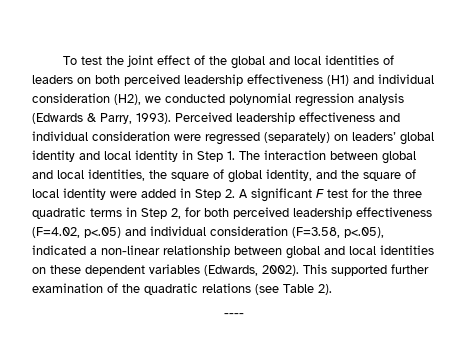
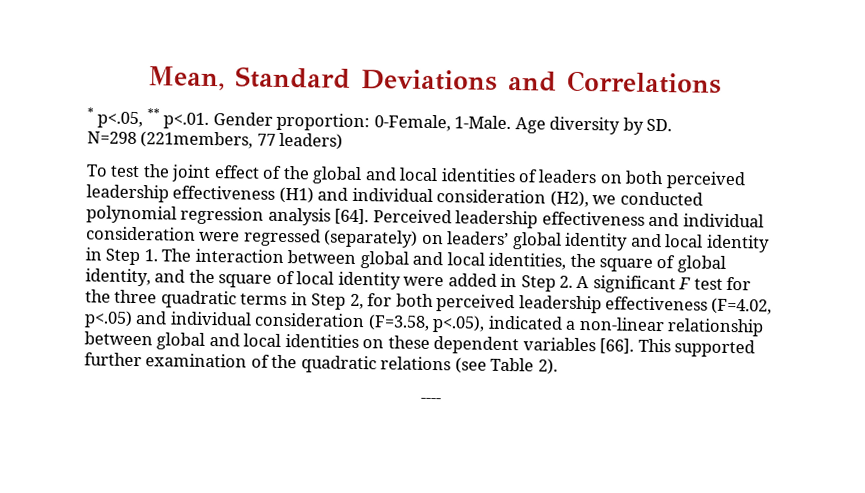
+ Mean, Standard Deviations and Correlations
+ * p<.05, ** p<.01. Gender proportion: 0-Female, 1-Male. Age diversity by SD.
+ N=298 (221members, 77 leaders)
- To test the joint effect of the global and local identities of leaders on both perceived leadership effectiveness (H1) and individual consideration (H2), we conducted polynomial regression analysis (Edwards & Parry, 1993).
+ To test the joint effect of the global and local identities of leaders on both perceived leadership effectiveness (H1) and individual consideration (H2), we conducted polynomial regression analysis [64].
- Perceived leadership effectiveness and individual consideration were regressed (separately) on leaders’ global identity and local identity in Step 1. The interaction between global and local identities, the square of global identity, and the square of local identity were added in Step 2. A significant F test for the three quadratic terms in Step 2, for both perceived leadership effectiveness (F=4.02, p<.05) and individual consideration (F=3.58, p<.05), indicated a non-linear relationship between global and local identities on these dependent variables (Edwards, 2002).
+ Perceived leadership effectiveness and individual consideration were regressed (separately) on leaders’ global identity and local identity in Step 1. The interaction between global and local identities, the square of global identity, and the square of local identity were added in Step 2. A significant F test for the three quadratic terms in Step 2, for both perceived leadership effectiveness (F=4.02, p<.05) and individual consideration (F=3.58, p<.05), indicated a non-linear relationship between global and local identities on these dependent variables [66].

